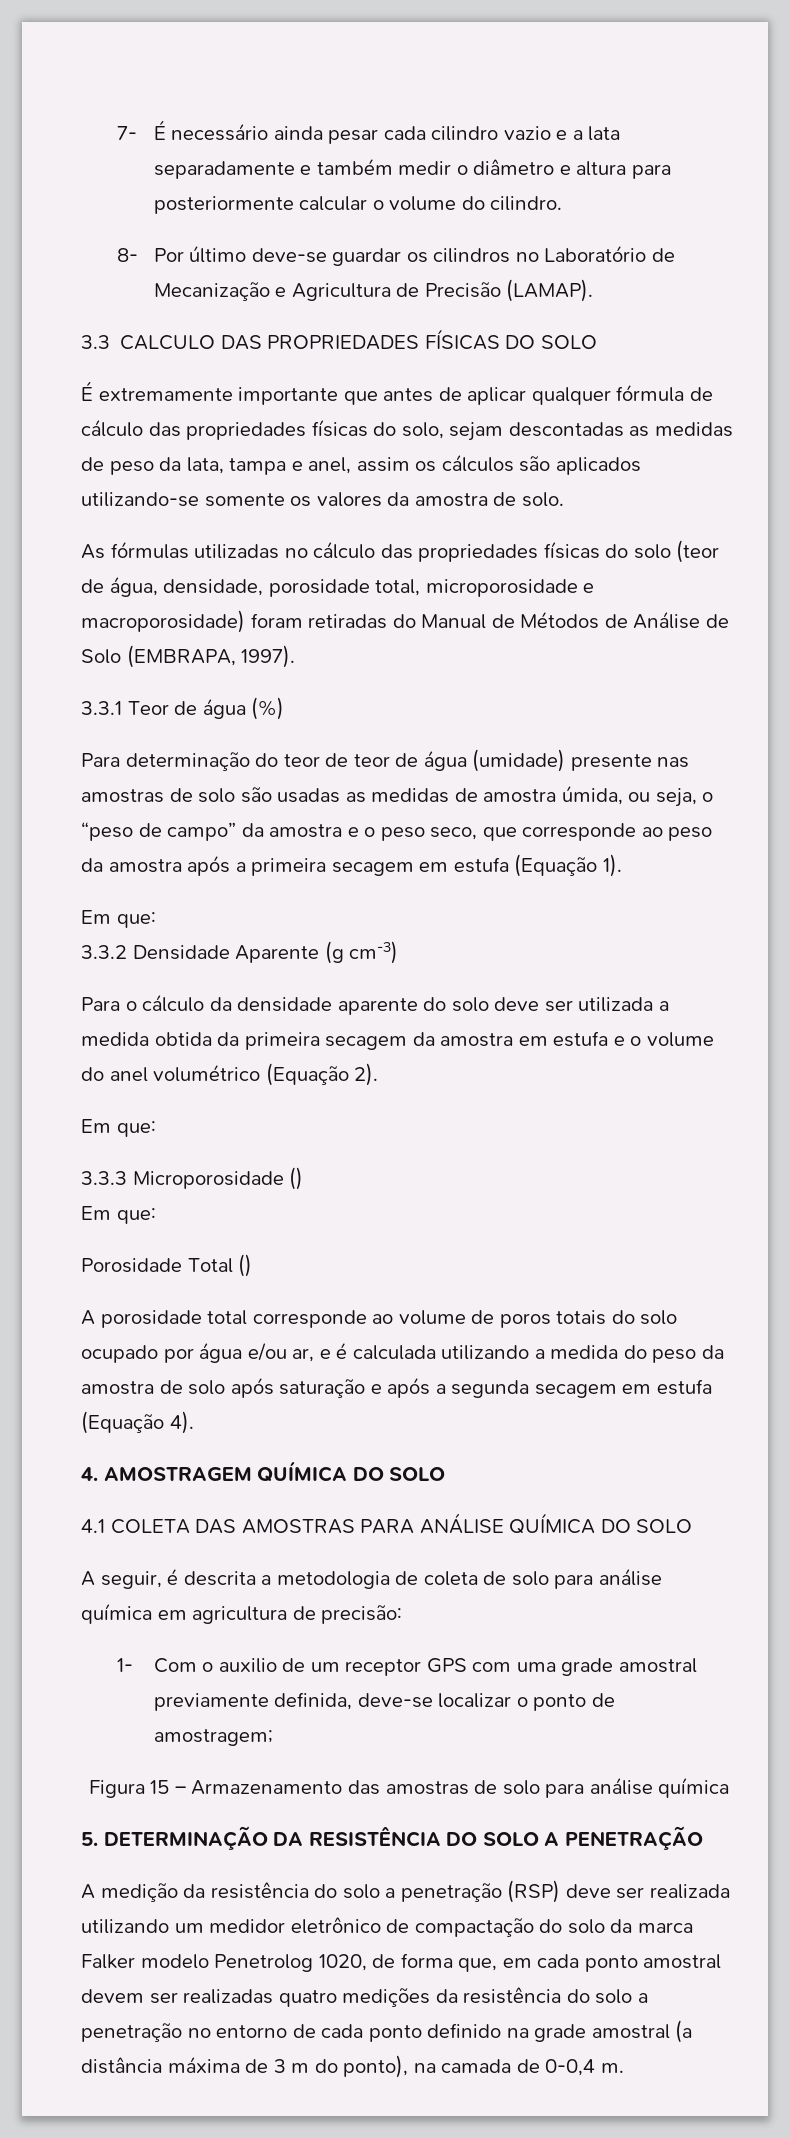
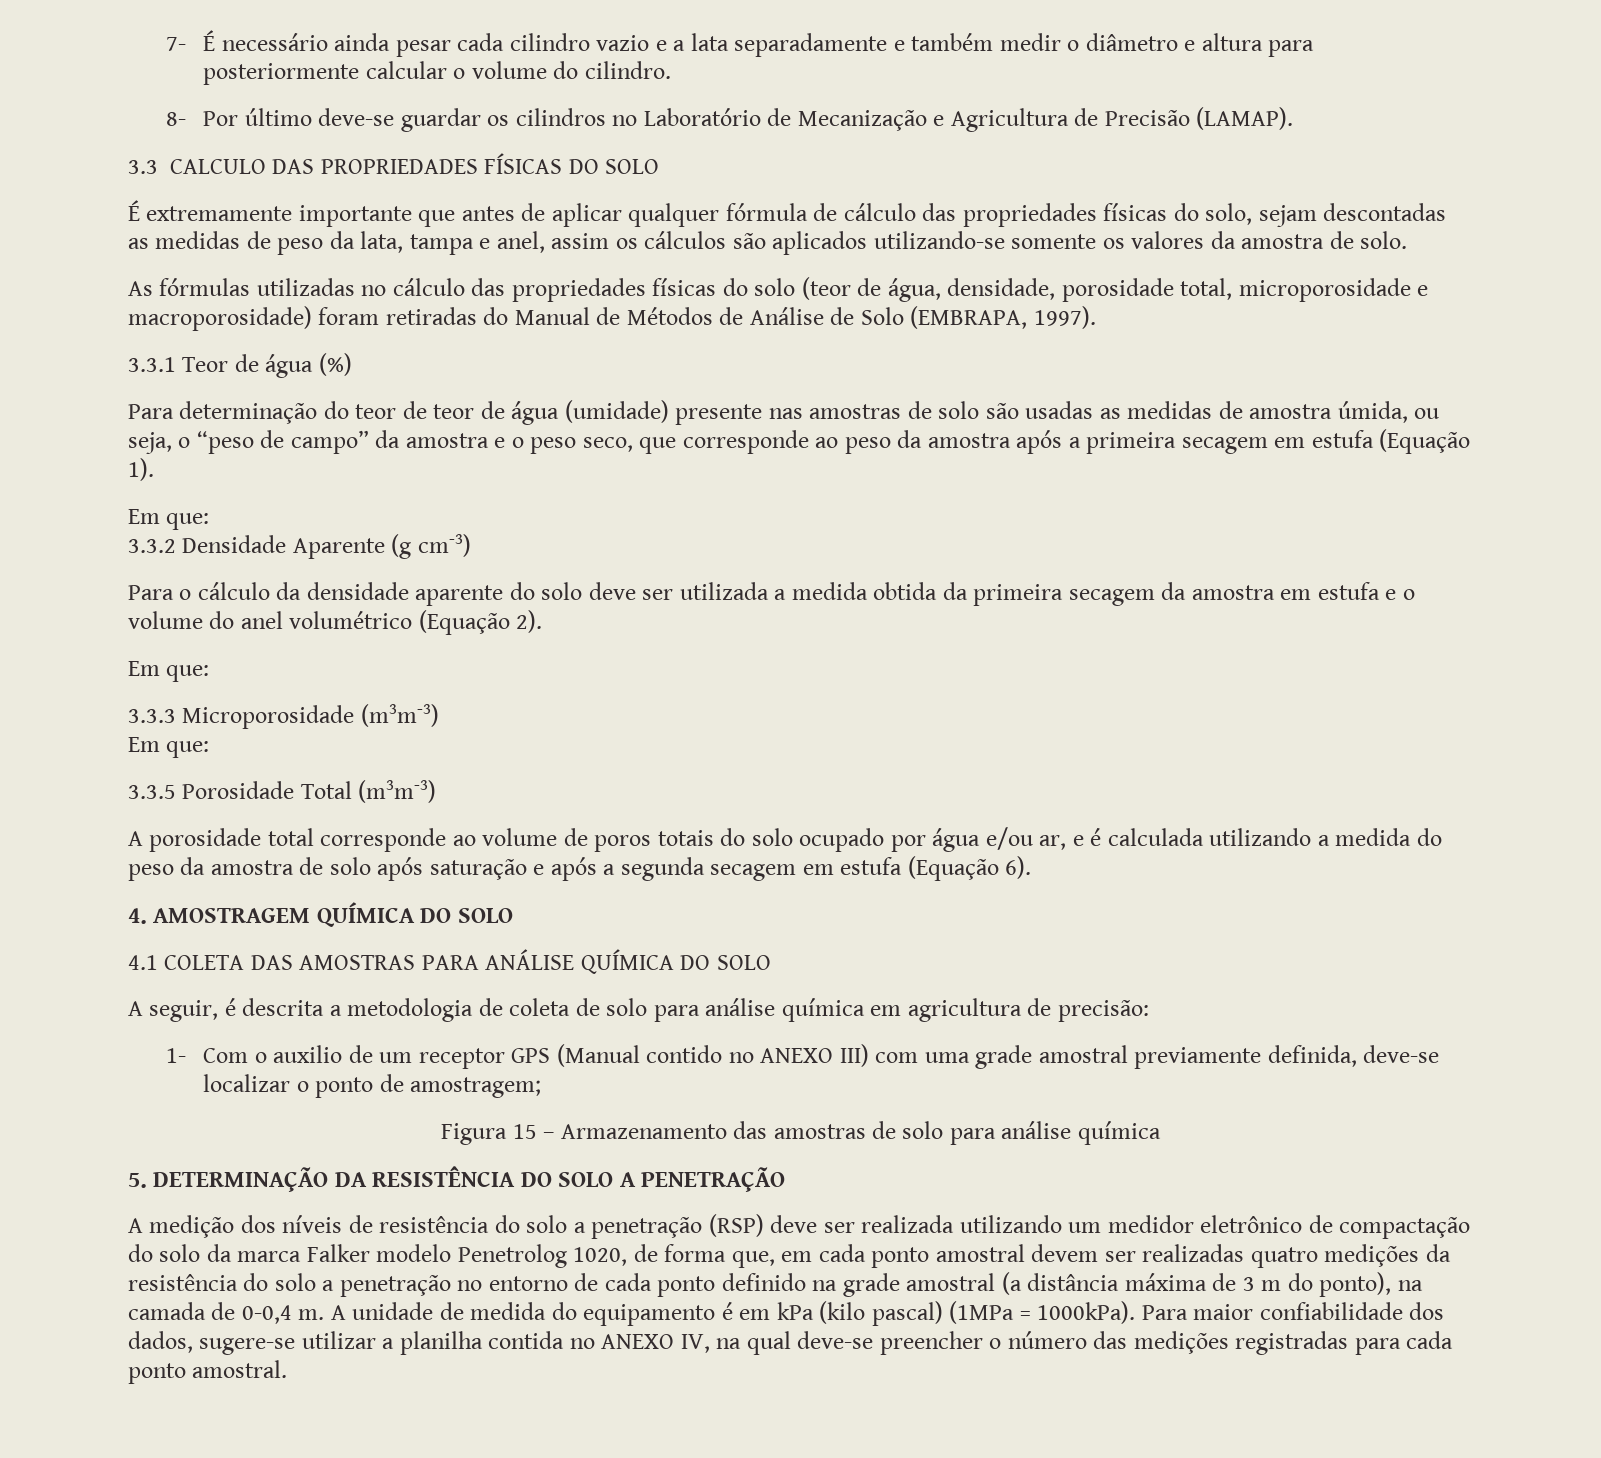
- 3.3.3 Microporosidade ()
+ 3.3.3 Microporosidade (m3m-3)
  Em que:
- Porosidade Total ()
+ 3.3.5 Porosidade Total (m3m-3)
- A porosidade total corresponde ao volume de poros totais do solo ocupado por água e/ou ar, e é calculada utilizando a medida do peso da amostra de solo após saturação e após a segunda secagem em estufa (Equação 4).
+ A porosidade total corresponde ao volume de poros totais do solo ocupado por água e/ou ar, e é calculada utilizando a medida do peso da amostra de solo após saturação e após a segunda secagem em estufa (Equação 6).
- 1- Com o auxilio de um receptor GPS com uma grade amostral previamente definida, deve-se localizar o ponto de amostragem;
+ 1- Com o auxilio de um receptor GPS (Manual contido no ANEXO III) com uma grade amostral previamente definida, deve-se localizar o ponto de amostragem;
- A medição da resistência do solo a penetração (RSP) deve ser realizada utilizando um medidor eletrônico de compactação do solo da marca Falker modelo Penetrolog 1020, de forma que, em cada ponto amostral devem ser realizadas quatro medições da resistência do solo a penetração no entorno de cada ponto definido na grade amostral (a distância máxima de 3 m do ponto), na camada de 0-0,4 m.
+ A medição dos níveis de resistência do solo a penetração (RSP) deve ser realizada utilizando um medidor eletrônico de compactação do solo da marca Falker modelo Penetrolog 1020, de forma que, em cada ponto amostral devem ser realizadas quatro medições da resistência do solo a penetração no entorno de cada ponto definido na grade amostral (a distância máxima de 3 m do ponto), na camada de 0-0,4 m.
+ A unidade de medida do equipamento é em kPa (kilo pascal) (1MPa = 1000kPa). Para maior confiabilidade dos dados, sugere-se utilizar a planilha contida no ANEXO IV, na qual deve-se preencher o número das medições registradas para cada ponto amostral.

